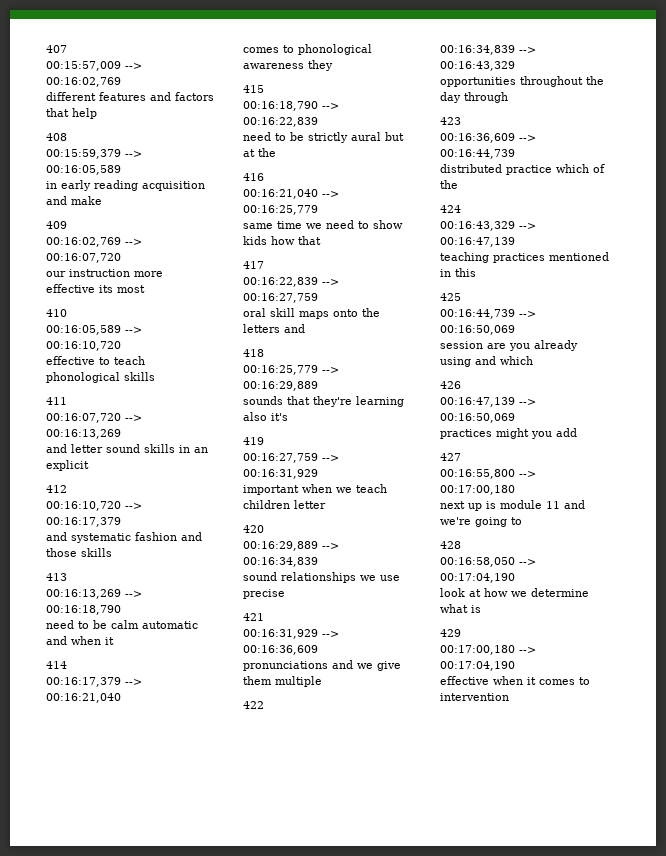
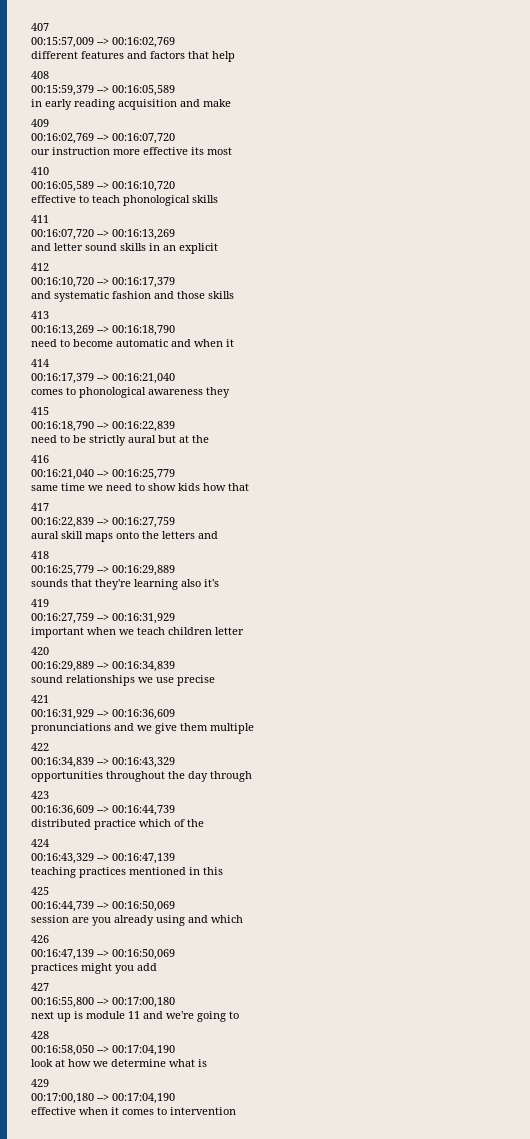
- need to be calm automatic and when it
+ need to become automatic and when it
- oral skill maps onto the letters and
+ aural skill maps onto the letters and

